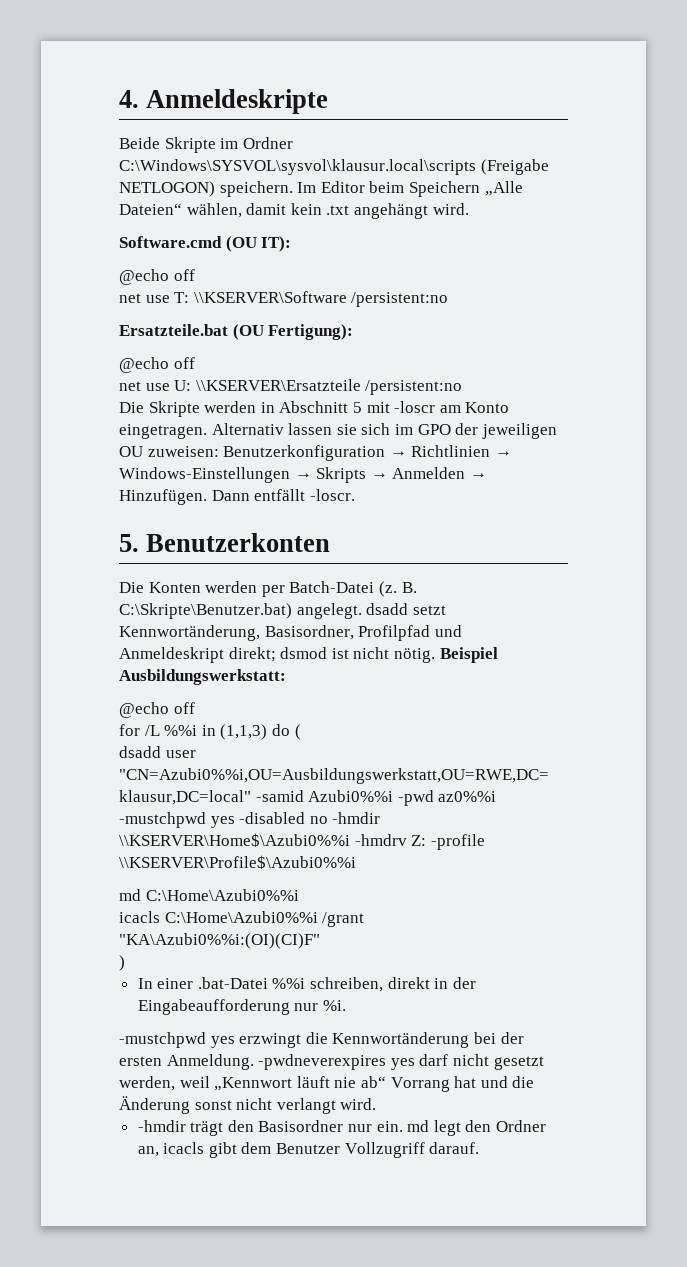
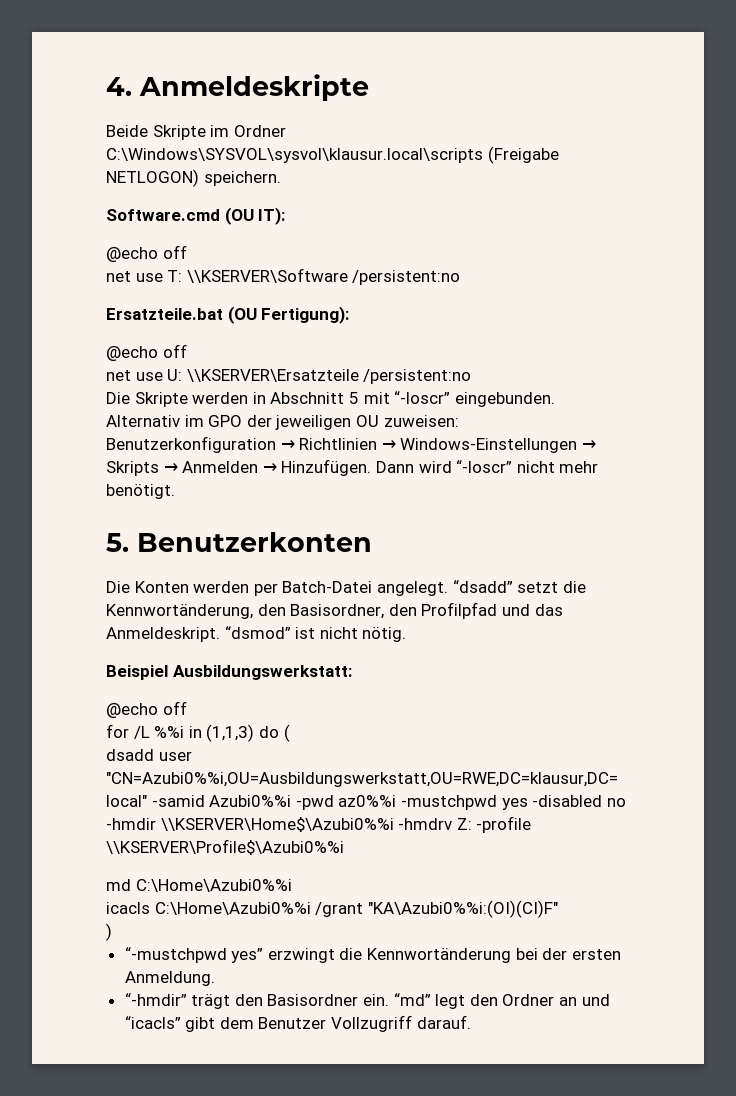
- Im Editor beim Speichern „Alle Dateien“ wählen, damit kein .txt angehängt wird.
- Die Skripte werden in Abschnitt 5 mit -loscr am Konto eingetragen. Alternativ lassen sie sich im GPO der jeweiligen OU zuweisen: Benutzerkonfiguration → Richtlinien → Windows-Einstellungen → Skripts → Anmelden → Hinzufügen.
+ Die Skripte werden in Abschnitt 5 mit “-loscr” eingebunden. Alternativ im GPO der jeweiligen OU zuweisen: Benutzerkonfiguration → Richtlinien → Windows-Einstellungen → Skripts → Anmelden → Hinzufügen.
- Dann entfällt -loscr.
+ Dann wird “-loscr” nicht mehr benötigt.
- Die Konten werden per Batch-Datei (z. B. C:\Skripte\Benutzer.bat) angelegt. dsadd setzt Kennwortänderung, Basisordner, Profilpfad und Anmeldeskript direkt; dsmod ist nicht nötig. Beispiel Ausbildungswerkstatt:
+ Die Konten werden per Batch-Datei angelegt. “dsadd” setzt die Kennwortänderung, den Basisordner, den Profilpfad und das Anmeldeskript. “dsmod” ist nicht nötig.
+ Beispiel Ausbildungswerkstatt:
- In einer .bat-Datei %%i schreiben, direkt in der Eingabeaufforderung nur %i.
- -mustchpwd yes erzwingt die Kennwortänderung bei der ersten Anmeldung. -pwdneverexpires yes darf nicht gesetzt werden, weil „Kennwort läuft nie ab“ Vorrang hat und die Änderung sonst nicht verlangt wird.
- -hmdir trägt den Basisordner nur ein. md legt den Ordner an, icacls gibt dem Benutzer Vollzugriff darauf.
+ “-mustchpwd yes” erzwingt die Kennwortänderung bei der ersten Anmeldung.
+ “-hmdir” trägt den Basisordner ein. “md” legt den Ordner an und “icacls” gibt dem Benutzer Vollzugriff darauf.

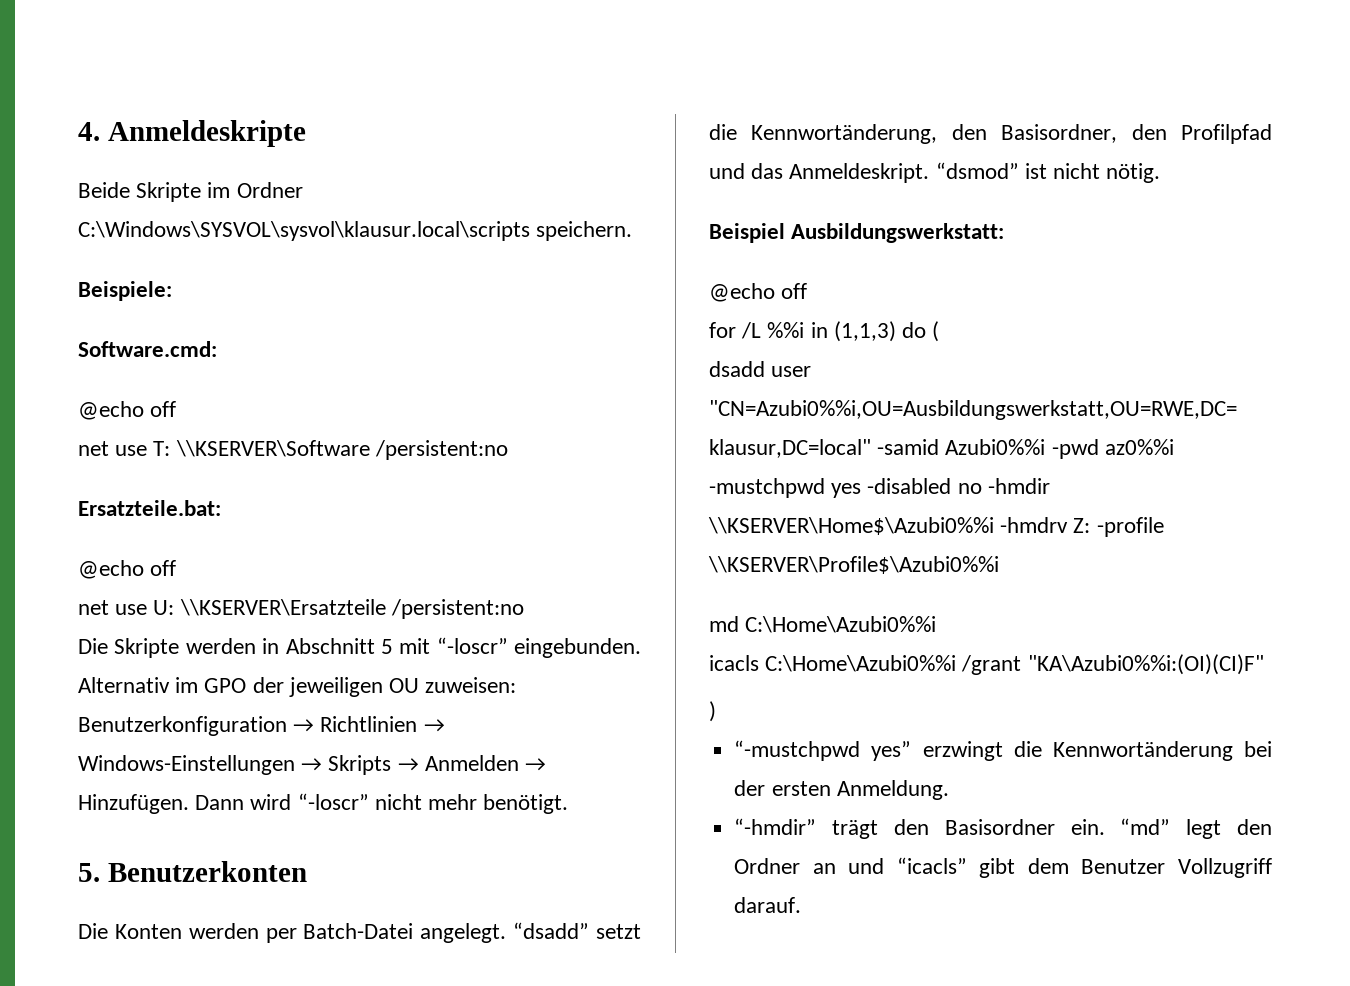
- Beide Skripte im Ordner C:\Windows\SYSVOL\sysvol\klausur.local\scripts (Freigabe NETLOGON) speichern.
+ Beide Skripte im Ordner C:\Windows\SYSVOL\sysvol\klausur.local\scripts speichern.
- Software.cmd (OU IT):
+ Beispiele:
+ Software.cmd:
- Ersatzteile.bat (OU Fertigung):
+ Ersatzteile.bat:

